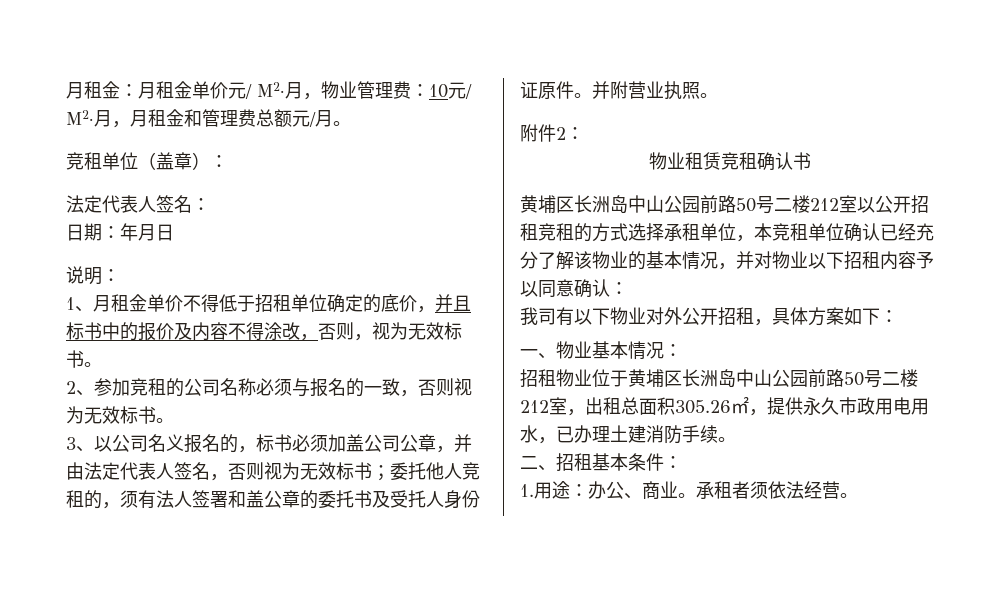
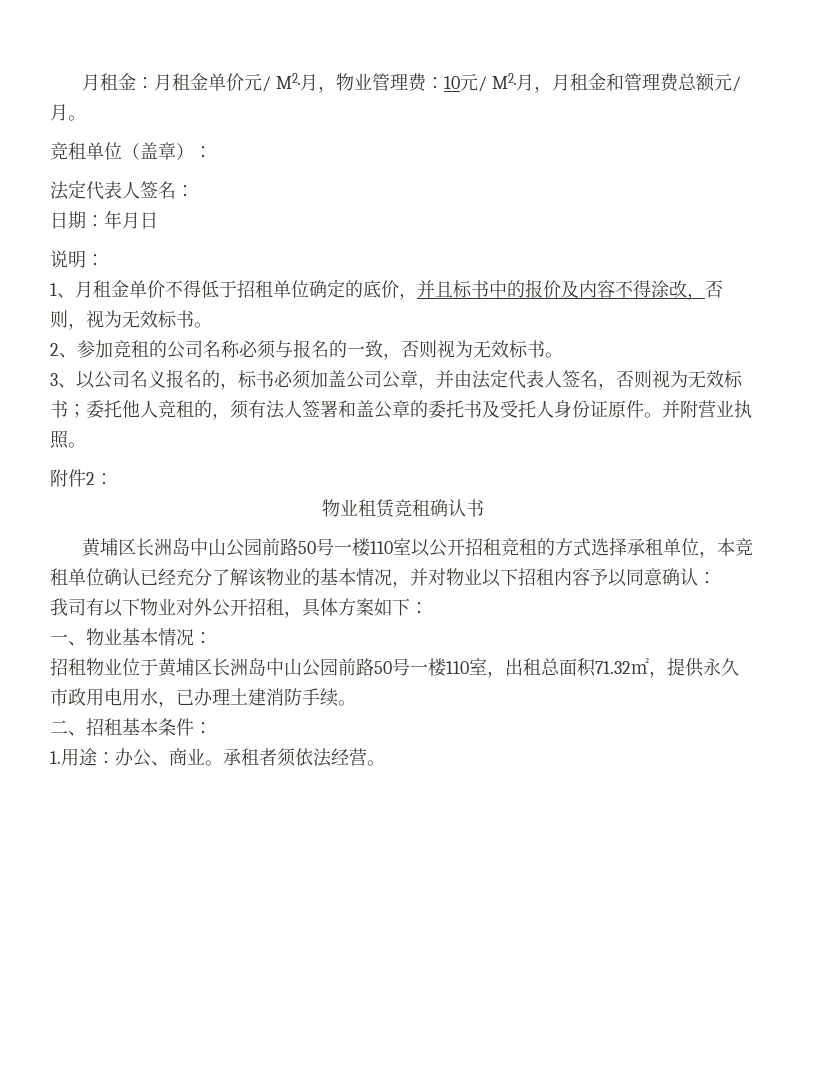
- 黄埔区长洲岛中山公园前路50号二楼212室以公开招租竞租的方式选择承租单位，本竞租单位确认已经充分了解该物业的基本情况，并对物业以下招租内容予以同意确认：
+ 黄埔区长洲岛中山公园前路50号一楼110室以公开招租竞租的方式选择承租单位，本竞租单位确认已经充分了解该物业的基本情况，并对物业以下招租内容予以同意确认：
- 招租物业位于黄埔区长洲岛中山公园前路50号二楼212室，出租总面积305.26㎡，提供永久市政用电用水，已办理土建消防手续。
+ 招租物业位于黄埔区长洲岛中山公园前路50号一楼110室，出租总面积71.32㎡，提供永久市政用电用水，已办理土建消防手续。

